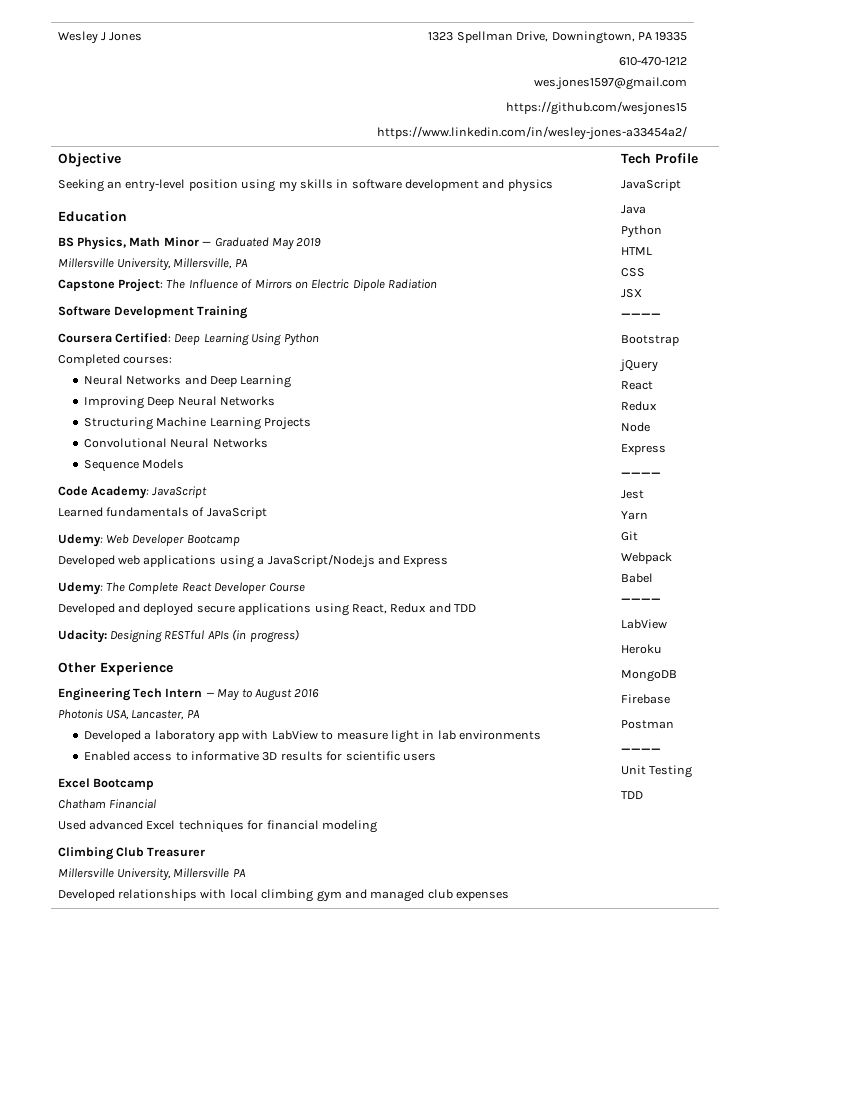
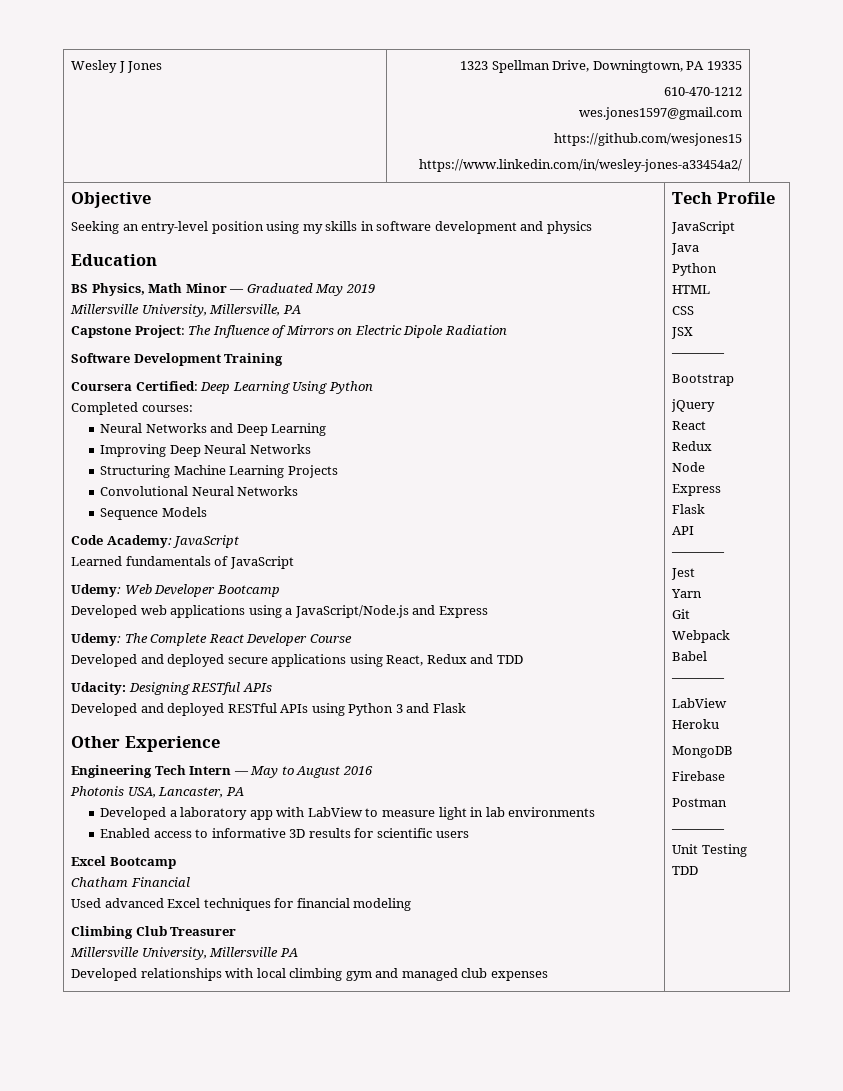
- Udacity: Designing RESTful APIs (in progress)
+ Udacity: Designing RESTful APIs
+ Developed and deployed RESTful APIs using Python 3 and Flask
  Node
  Express
+ Flask
+ API

